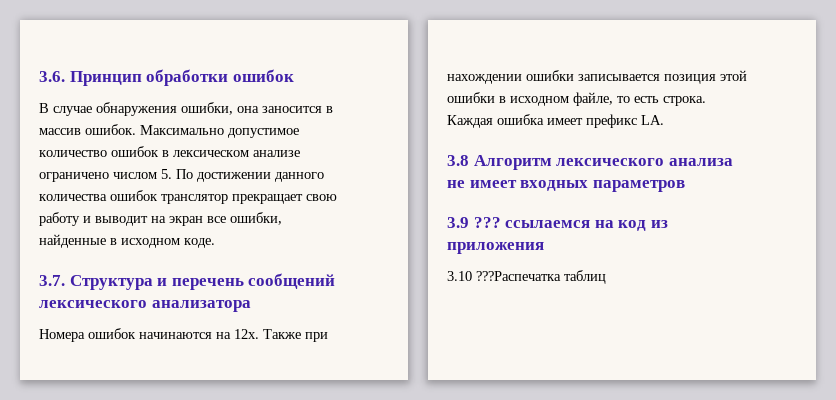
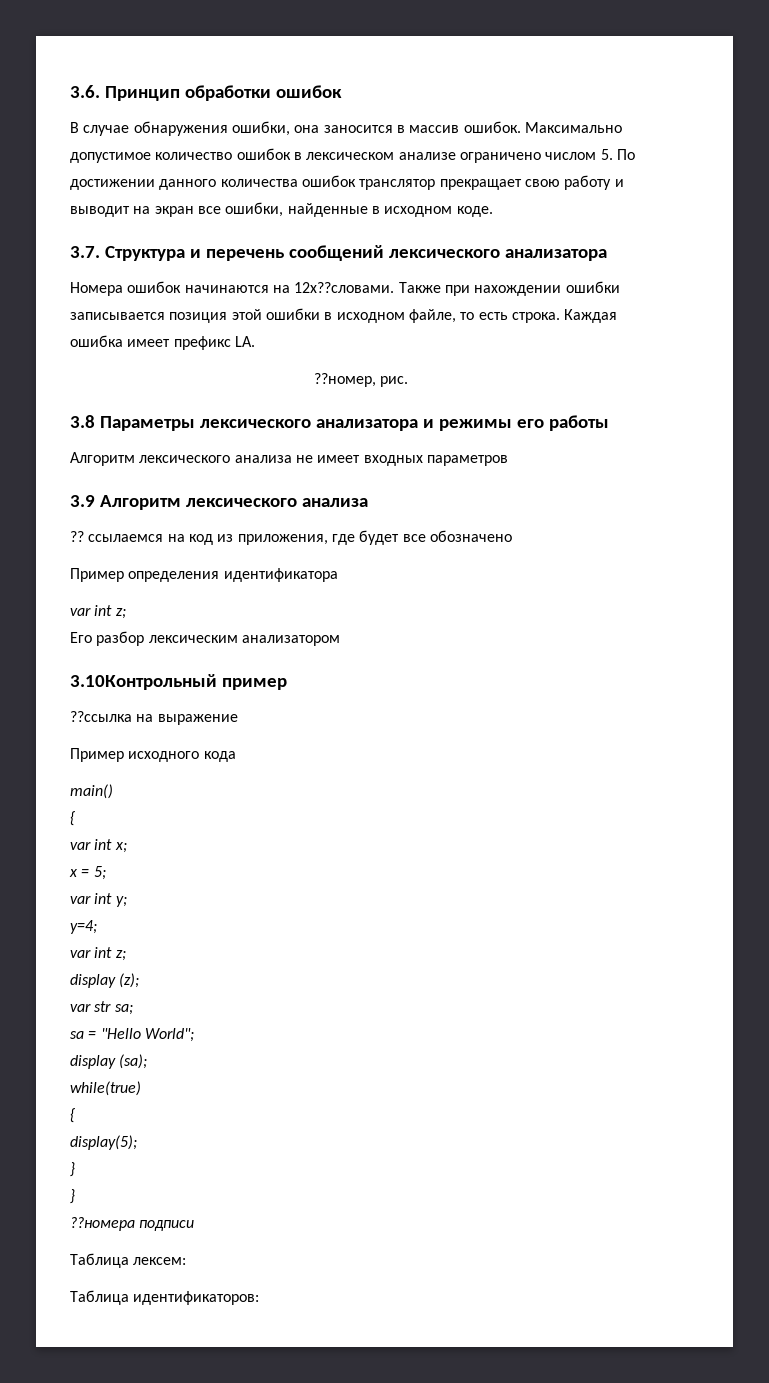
- Номера ошибок начинаются на 12х.
+ Номера ошибок начинаются на 12х??словами.
+ ??номер, рис.
- 3.8 Алгоритм лексического анализа не имеет входных параметров
+ 3.8 Параметры лексического анализатора и режимы его работы
+ Алгоритм лексического анализа не имеет входных параметров
- 3.9 ??? ссылаемся на код из приложения
- 3.10 ???Распечатка таблиц
+ 3.9 Алгоритм лексического анализа
+ ?? ссылаемся на код из приложения, где будет все обозначено
+ Пример определения идентификатора
+ var int z;
+ Его разбор лексическим анализатором
+ 3.10Контрольный пример
+ ??ссылка на выражение
+ Пример исходного кода
+ main()
+ {
+ var int x;
+ x = 5;
+ var int y;
+ y=4;
+ var int z;
+ display (z);
+ var str sa;
+ sa = "Hello World";
+ display (sa);
+ while(true)
+ {
+ display(5);
+ }
+ }
+ ??номера подписи
+ Таблица лексем:
+ Таблица идентификаторов:

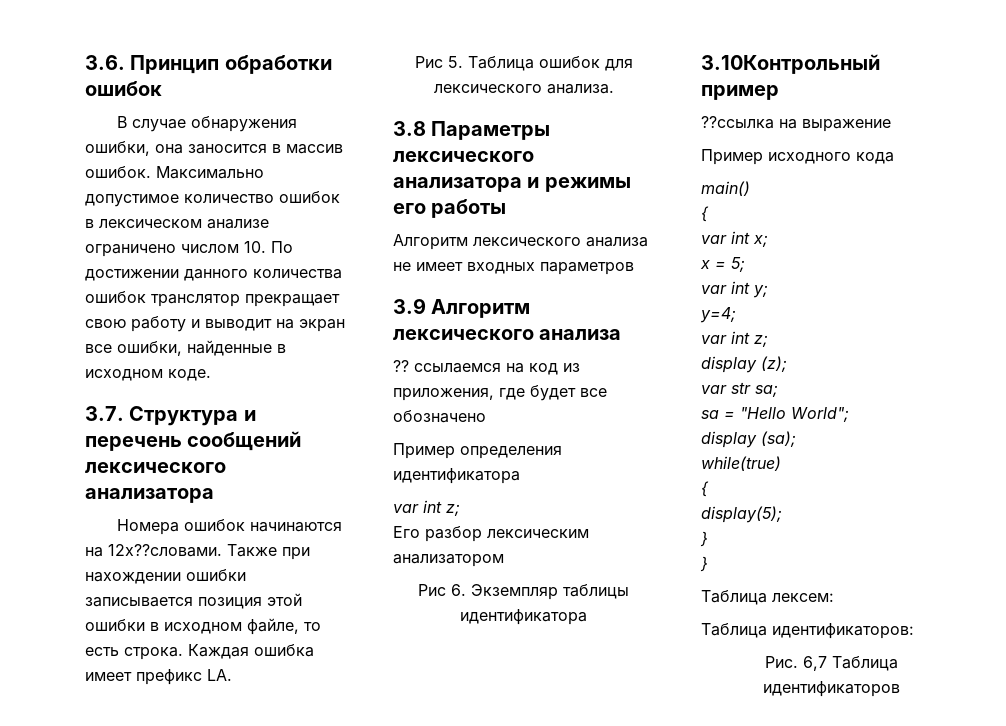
- Максимально допустимое количество ошибок в лексическом анализе ограничено числом 5. По достижении данного количества ошибок транслятор прекращает свою работу и выводит на экран все ошибки, найденные в исходном коде.
+ Максимально допустимое количество ошибок в лексическом анализе ограничено числом 10. По достижении данного количества ошибок транслятор прекращает свою работу и выводит на экран все ошибки, найденные в исходном коде.
- ??номер, рис.
+ Рис 5. Таблица ошибок для лексического анализа.
+ Рис 6. Экземпляр таблицы идентификатора
- ??номера подписи
+ Рис. 6,7 Таблица идентификаторов

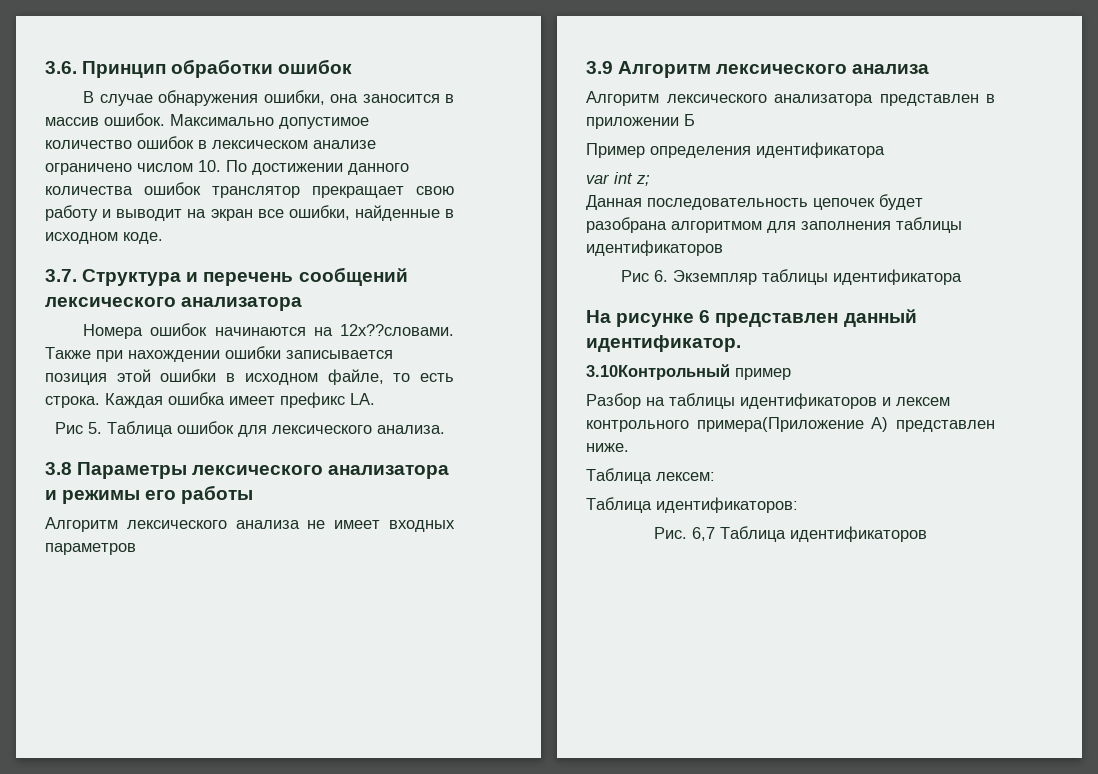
- ?? ссылаемся на код из приложения, где будет все обозначено
+ Алгоритм лексического анализатора представлен в приложении Б
- Его разбор лексическим анализатором
+ Данная последовательность цепочек будет разобрана алгоритмом для заполнения таблицы идентификаторов
+ На рисунке 6 представлен данный идентификатор.
  3.10Контрольный пример
- ??ссылка на выражение
- Пример исходного кода
- main()
- {
- var int x;
- x = 5;
- var int y;
- y=4;
- var int z;
- display (z);
- var str sa;
- sa = "Hello World";
- display (sa);
- while(true)
- {
- display(5);
- }
- }
+ Разбор на таблицы идентификаторов и лексем контрольного примера(Приложение А) представлен ниже.

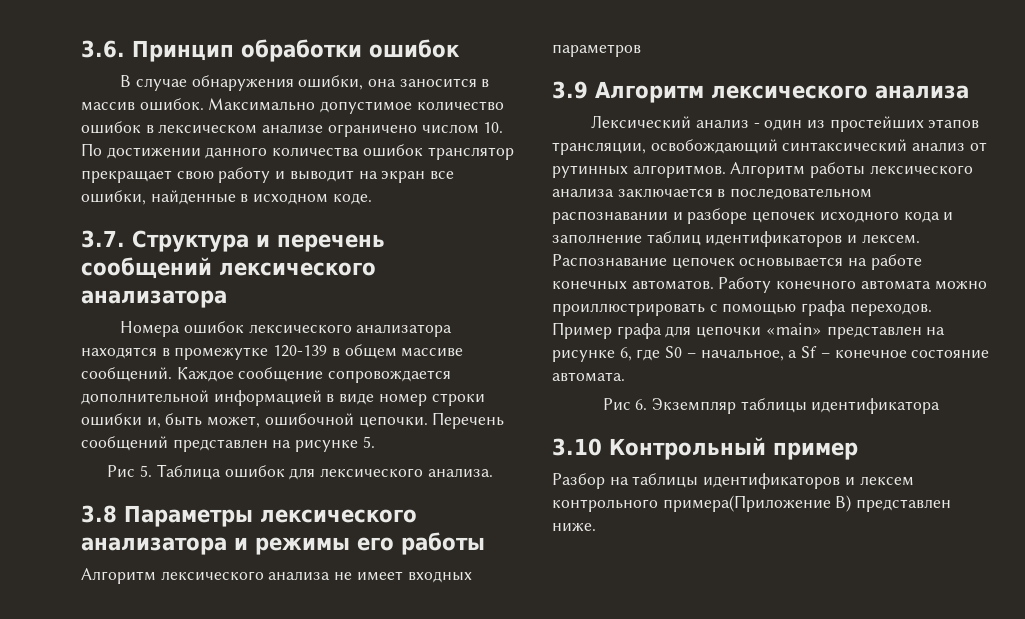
- Номера ошибок начинаются на 12х??словами. Также при нахождении ошибки записывается позиция этой ошибки в исходном файле, то есть строка. Каждая ошибка имеет префикс LA.
+ Номера ошибок лексического анализатора находятся в промежутке 120-139 в общем массиве сообщений. Каждое сообщение сопровождается дополнительной информацией в виде номер строки ошибки и, быть может, ошибочной цепочки. Перечень сообщений представлен на рисунке 5.
- Алгоритм лексического анализатора представлен в приложении Б
- Пример определения идентификатора
- var int z;
- Данная последовательность цепочек будет разобрана алгоритмом для заполнения таблицы идентификаторов
+ Лексический анализ - один из простейших этапов трансляции, освобождающий синтаксический анализ от рутинных алгоритмов. Алгоритм работы лексического анализа заключается в последовательном распознавании и разборе цепочек исходного кода и заполнение таблиц идентификаторов и лексем. Распознавание цепочек основывается на работе конечных автоматов. Работу конечного автомата можно проиллюстрировать с помощью графа переходов. Пример графа для цепочки «main» представлен на рисунке 6, где S0 – начальное, а Sf – конечное состояние автомата.
- На рисунке 6 представлен данный идентификатор.
- 3.10Контрольный пример
+ 3.10 Контрольный пример
- Разбор на таблицы идентификаторов и лексем контрольного примера(Приложение А) представлен ниже.
+ Разбор на таблицы идентификаторов и лексем контрольного примера(Приложение B) представлен ниже.
- Таблица лексем:
- Таблица идентификаторов:
- Рис. 6,7 Таблица идентификаторов

